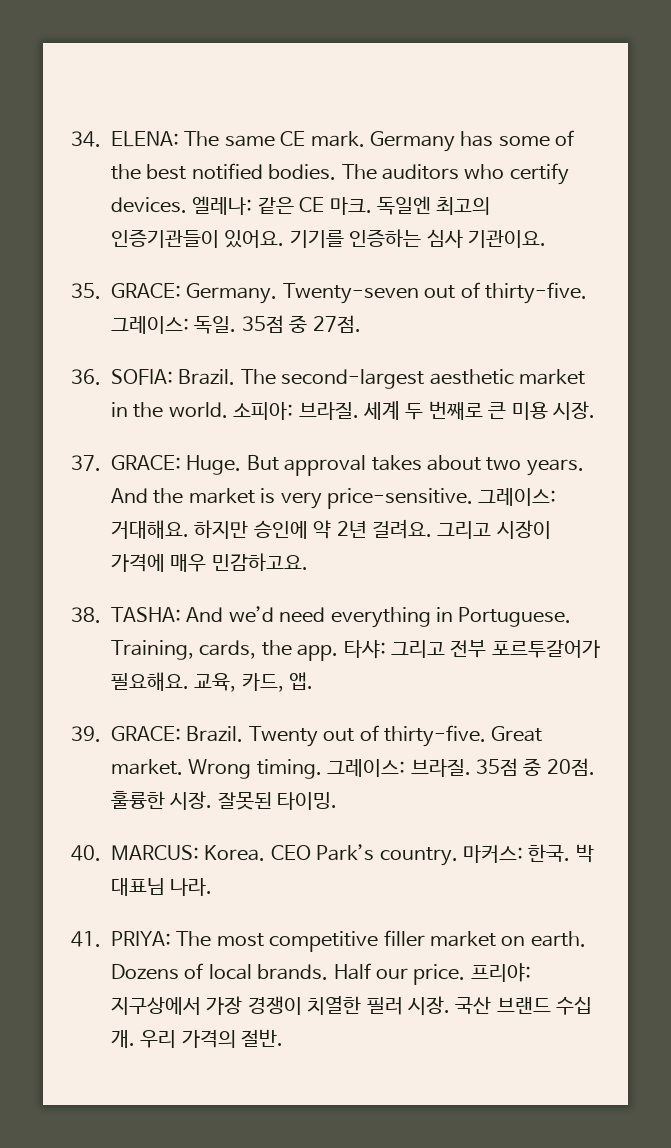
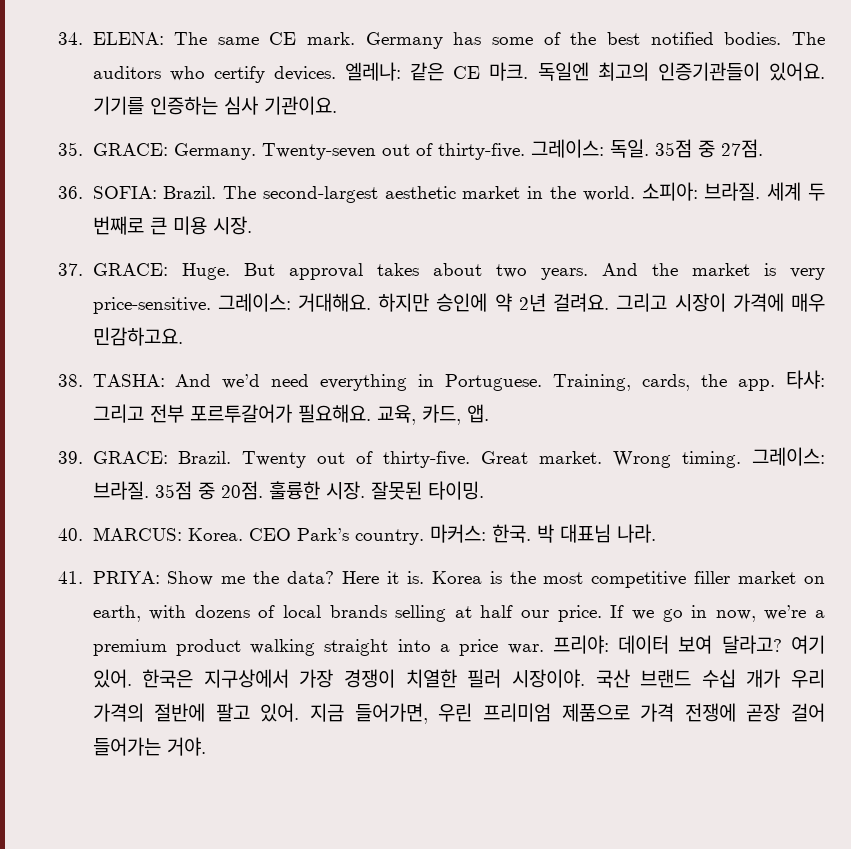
- 41. PRIYA: The most competitive filler market on earth. Dozens of local brands. Half our price. 프리야: 지구상에서 가장 경쟁이 치열한 필러 시장.
+ 41. PRIYA: Show me the data? Here it is. Korea is the most competitive filler market on earth, with dozens of local brands selling at half our price. If we go in now, we’re a premium product walking straight into a price war. 프리야: 데이터 보여 달라고? 여기 있어. 한국은 지구상에서 가장 경쟁이 치열한 필러 시장이야.
- 국산 브랜드 수십 개. 우리 가격의 절반.
+ 국산 브랜드 수십 개가 우리 가격의 절반에 팔고 있어. 지금 들어가면, 우린 프리미엄 제품으로 가격 전쟁에 곧장 걸어 들어가는 거야.

